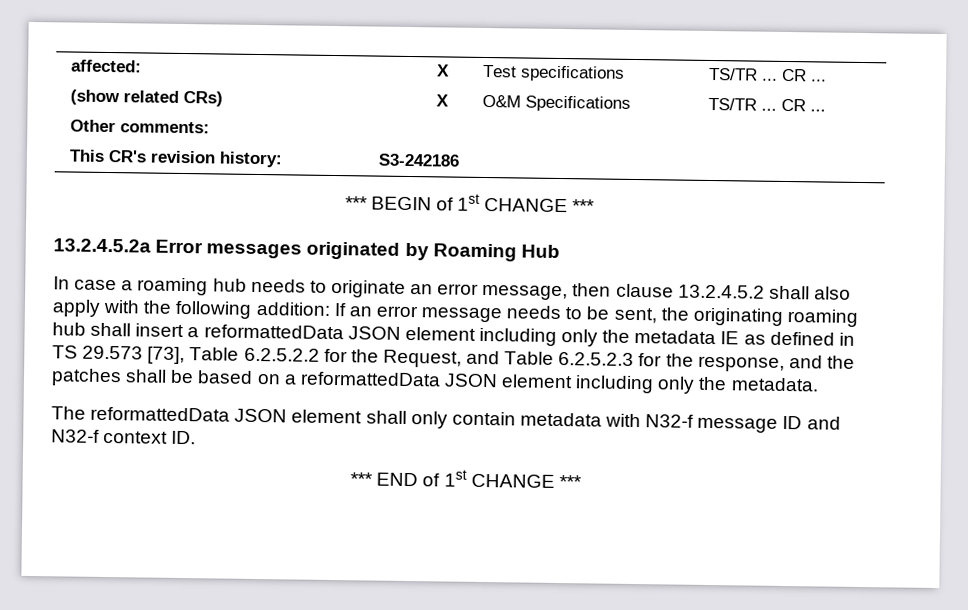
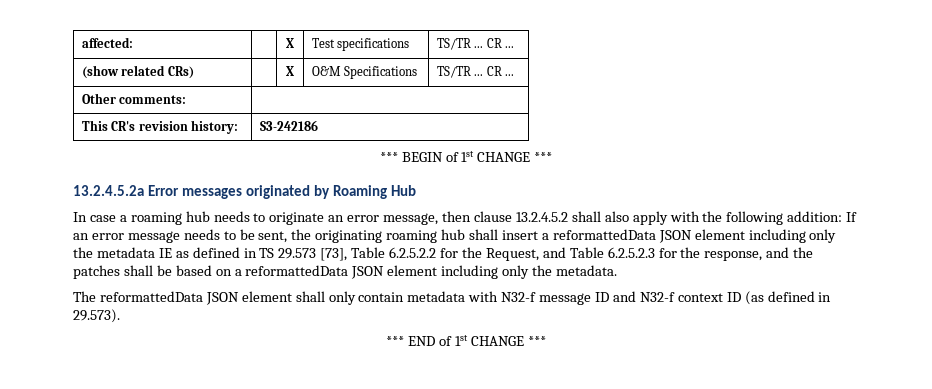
- The reformattedData JSON element shall only contain metadata with N32-f message ID and N32-f context ID.
+ The reformattedData JSON element shall only contain metadata with N32-f message ID and N32-f context ID (as defined in 29.573).

